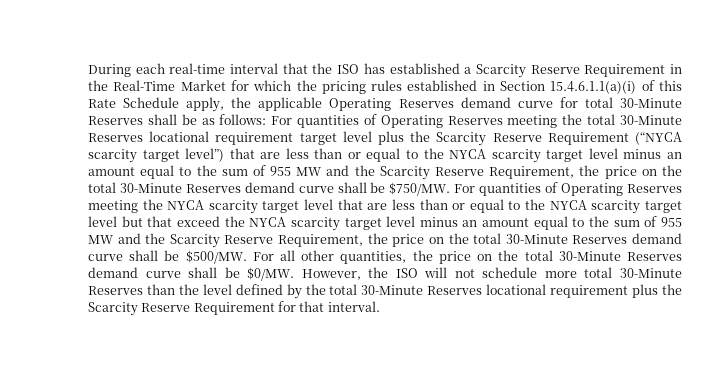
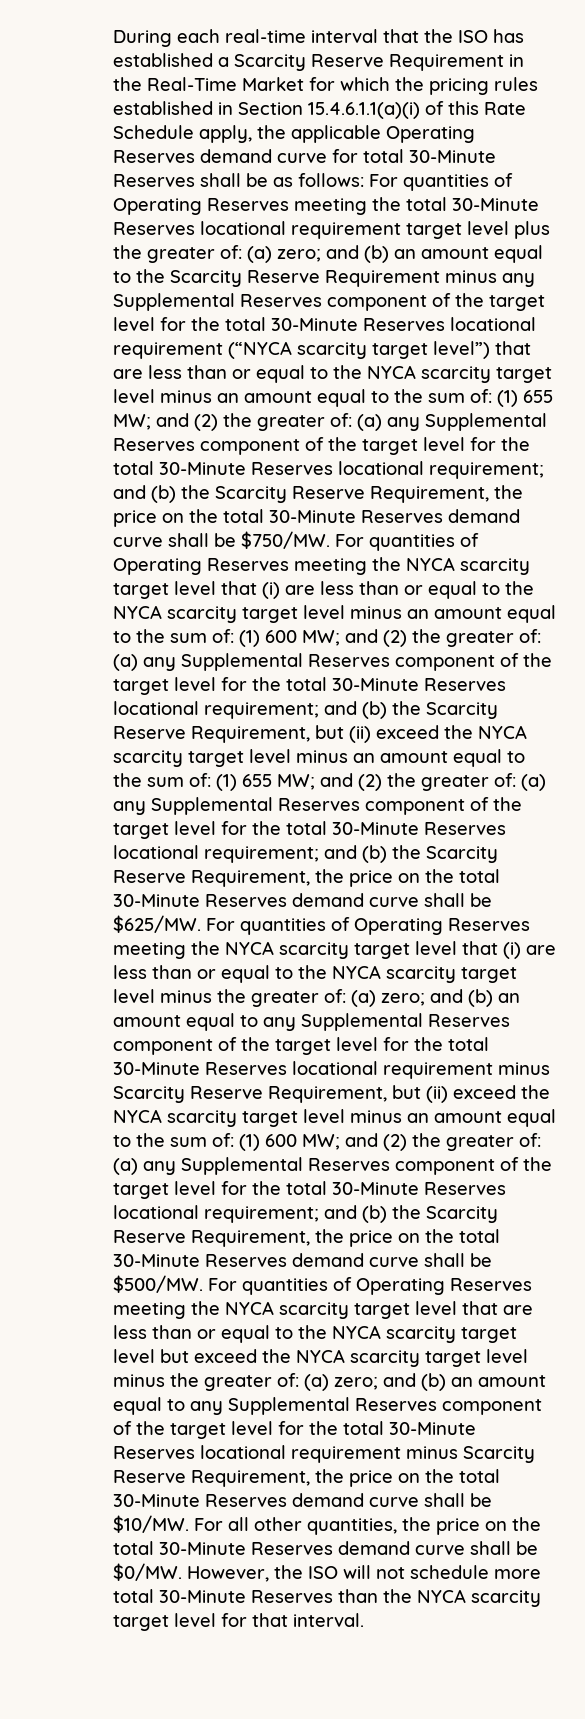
- For quantities of Operating Reserves meeting the total 30-Minute Reserves locational requirement target level plus the Scarcity Reserve Requirement (“NYCA scarcity target level”) that are less than or equal to the NYCA scarcity target level minus an amount equal to the sum of 955 MW and the Scarcity Reserve Requirement, the price on the total 30-Minute Reserves demand curve shall be $750/MW.
+ For quantities of Operating Reserves meeting the total 30-Minute Reserves locational requirement target level plus the greater of: (a) zero; and (b) an amount equal to the Scarcity Reserve Requirement minus any Supplemental Reserves component of the target level for the total 30-Minute Reserves locational requirement (“NYCA scarcity target level”) that are less than or equal to the NYCA scarcity target level minus an amount equal to the sum of: (1) 655 MW; and (2) the greater of: (a) any Supplemental Reserves component of the target level for the total 30-Minute Reserves locational requirement; and (b) the Scarcity Reserve Requirement, the price on the total 30-Minute Reserves demand curve shall be $750/MW.
- For quantities of Operating Reserves meeting the NYCA scarcity target level that are less than or equal to the NYCA scarcity target level but that exceed the NYCA scarcity target level minus an amount equal to the sum of 955 MW and the Scarcity Reserve Requirement, the price on the total 30-Minute Reserves demand curve shall be $500/MW.
+ For quantities of Operating Reserves meeting the NYCA scarcity target level that (i) are less than or equal to the NYCA scarcity target level minus an amount equal to the sum of: (1) 600 MW; and (2) the greater of: (a) any Supplemental Reserves component of the target level for the total 30-Minute Reserves locational requirement; and (b) the Scarcity Reserve Requirement, but (ii) exceed the NYCA scarcity target level minus an amount equal to the sum of: (1) 655 MW; and (2) the greater of: (a) any Supplemental Reserves component of the target level for the total 30-Minute Reserves locational requirement; and (b) the Scarcity Reserve Requirement, the price on the total 30-Minute Reserves demand curve shall be $625/MW. For quantities of Operating Reserves meeting the NYCA scarcity target level that (i) are less than or equal to the NYCA scarcity target level minus the greater of: (a) zero; and (b) an amount equal to any Supplemental Reserves component of the target level for the total 30-Minute Reserves locational requirement minus Scarcity Reserve Requirement, but (ii) exceed the NYCA scarcity target level minus an amount equal to the sum of: (1) 600 MW; and (2) the greater of: (a) any Supplemental Reserves component of the target level for the total 30-Minute Reserves locational requirement; and (b) the Scarcity Reserve Requirement, the price on the total 30-Minute Reserves demand curve shall be $500/MW.
- For all other quantities, the price on the total 30-Minute Reserves demand curve shall be $0/MW.
+ For quantities of Operating Reserves meeting the NYCA scarcity target level that are less than or equal to the NYCA scarcity target level but exceed the NYCA scarcity target level minus the greater of: (a) zero; and (b) an amount equal to any Supplemental Reserves component of the target level for the total 30-Minute Reserves locational requirement minus Scarcity Reserve Requirement, the price on the total 30-Minute Reserves demand curve shall be $10/MW. For all other quantities, the price on the total 30-Minute Reserves demand curve shall be $0/MW.
- However, the ISO will not schedule more total 30-Minute Reserves than the level defined by the total 30-Minute Reserves locational requirement plus the Scarcity Reserve Requirement for that interval.
+ However, the ISO will not schedule more total 30-Minute Reserves than the NYCA scarcity target level for that interval.

